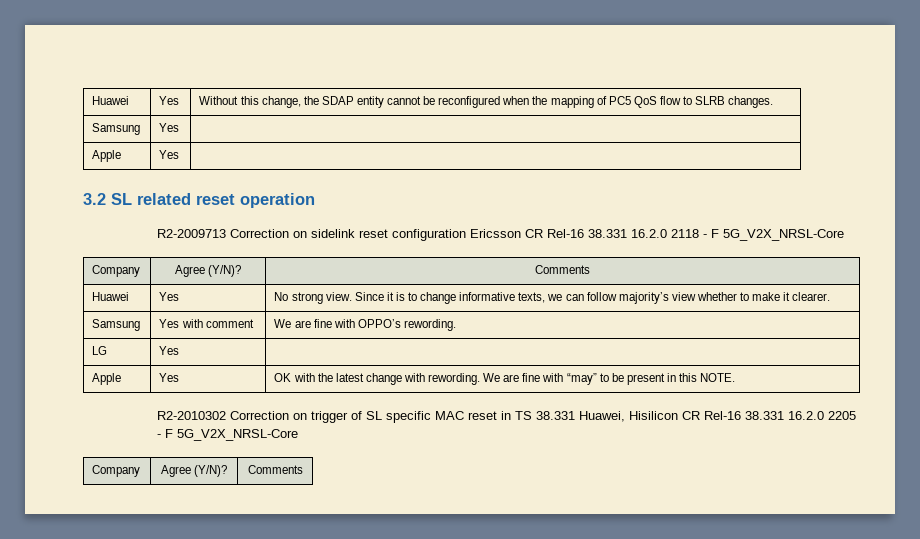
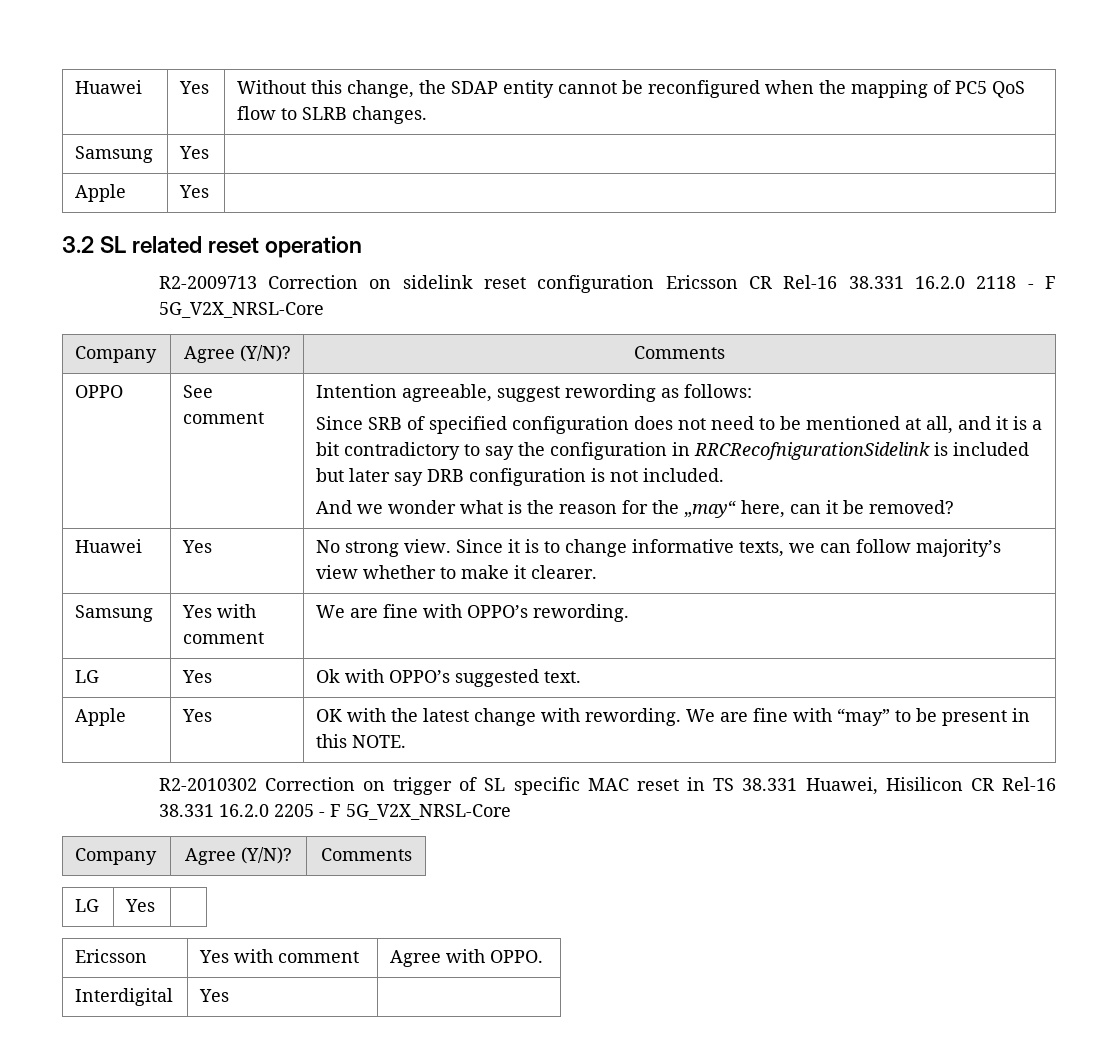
+ OPPO | See comment | Intention agreeable, suggest rewording as follows:
+ Since SRB of specified configuration does not need to be mentioned at all, and it is a bit contradictory to say the configuration in RRCRecofnigurationSidelink is included but later say DRB configuration is not included.
+ And we wonder what is the reason for the „may“ here, can it be removed?
- LG | Yes |
+ LG | Yes | Ok with OPPO’s suggested text.
  R2-2010302 Correction on trigger of SL specific MAC reset in TS 38.331 Huawei, Hisilicon CR Rel-16 38.331 16.2.0 2205 - F 5G_V2X_NRSL-Core
  Company | Agree (Y/N)? | Comments
+ LG | Yes |
+ Ericsson | Yes with comment | Agree with OPPO.
+ Interdigital | Yes |

